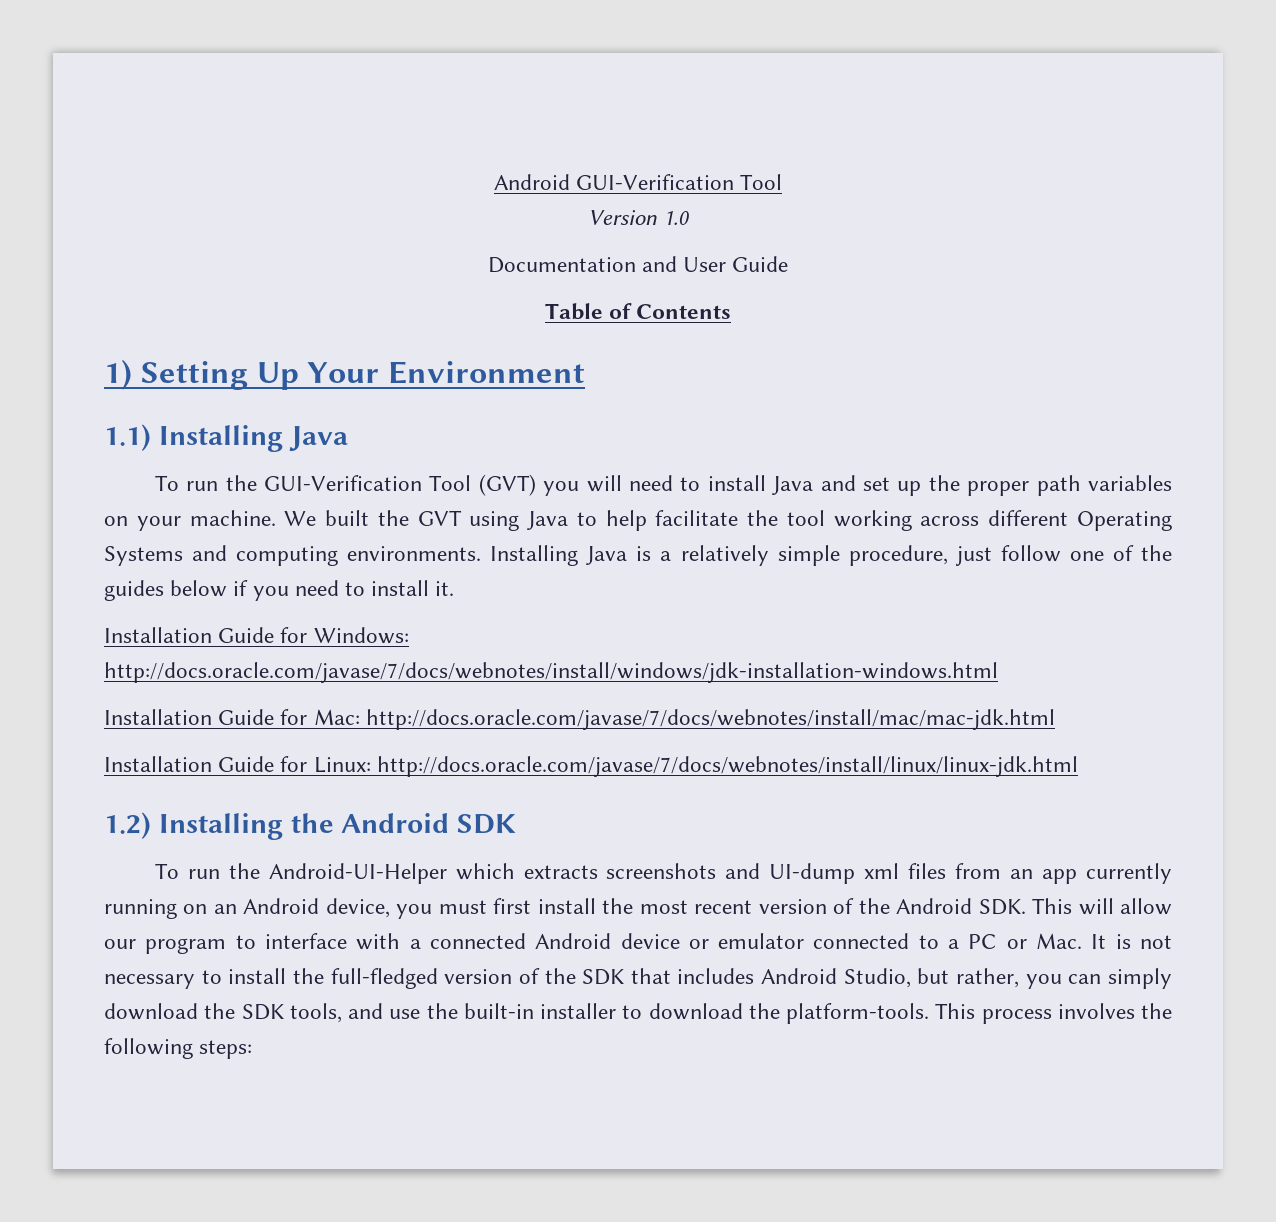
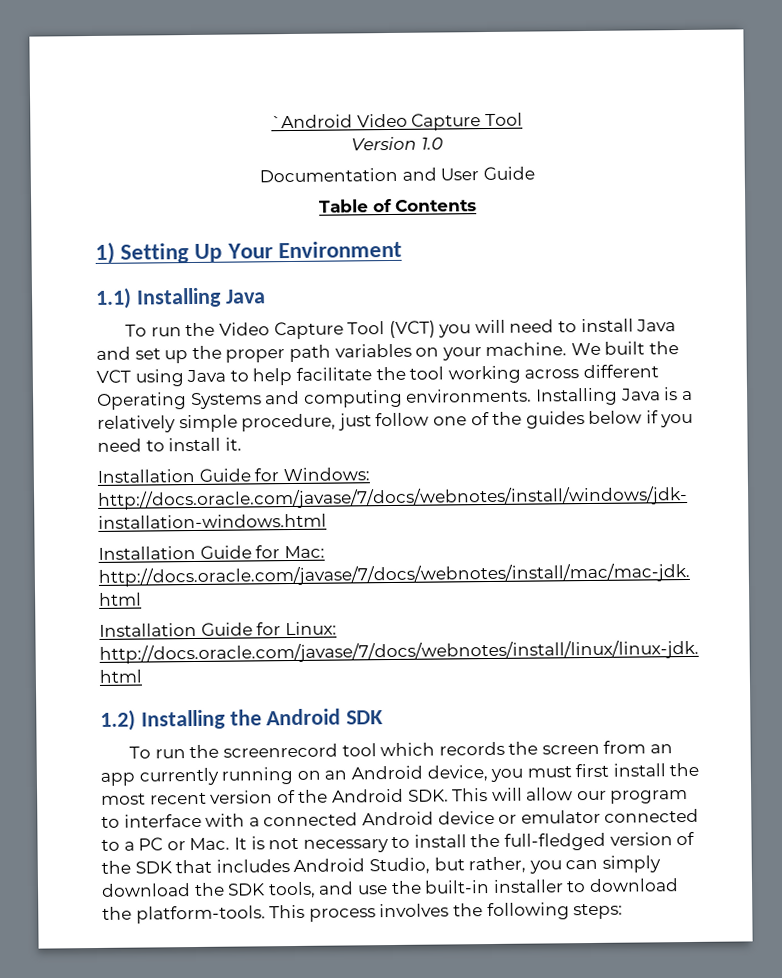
- Android GUI-Verification Tool
+ `Android Video Capture Tool
- To run the GUI-Verification Tool (GVT) you will need to install Java and set up the proper path variables on your machine.
+ To run the Video Capture Tool (VCT) you will need to install Java and set up the proper path variables on your machine.
- We built the GVT using Java to help facilitate the tool working across different Operating Systems and computing environments.
+ We built the VCT using Java to help facilitate the tool working across different Operating Systems and computing environments.
- To run the Android-UI-Helper which extracts screenshots and UI-dump xml files from an app currently running on an Android device, you must first install the most recent version of the Android SDK. This will allow our program to interface with a connected Android device or emulator connected to a PC or Mac. It is not necessary to install the full-fledged version of the SDK that includes Android Studio, but rather, you can simply download the SDK tools, and use the built-in installer to download the platform-tools.
+ To run the screenrecord tool which records the screen from an app currently running on an Android device, you must first install the most recent version of the Android SDK. This will allow our program to interface with a connected Android device or emulator connected to a PC or Mac. It is not necessary to install the full-fledged version of the SDK that includes Android Studio, but rather, you can simply download the SDK tools, and use the built-in installer to download the platform-tools.

